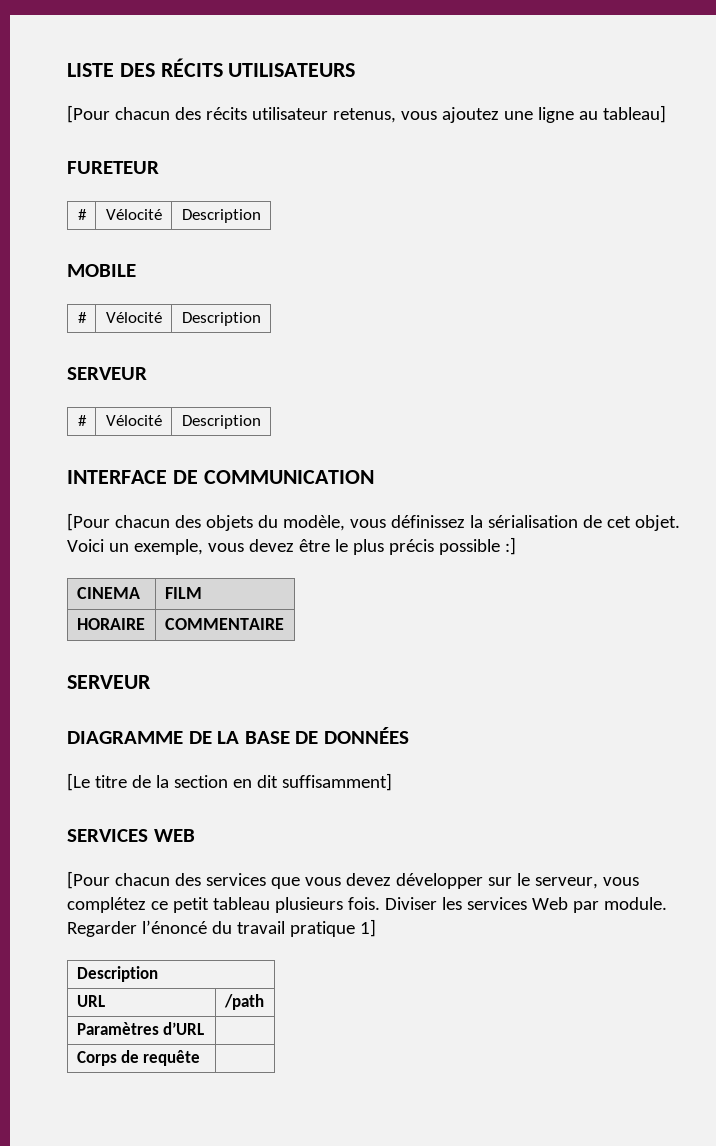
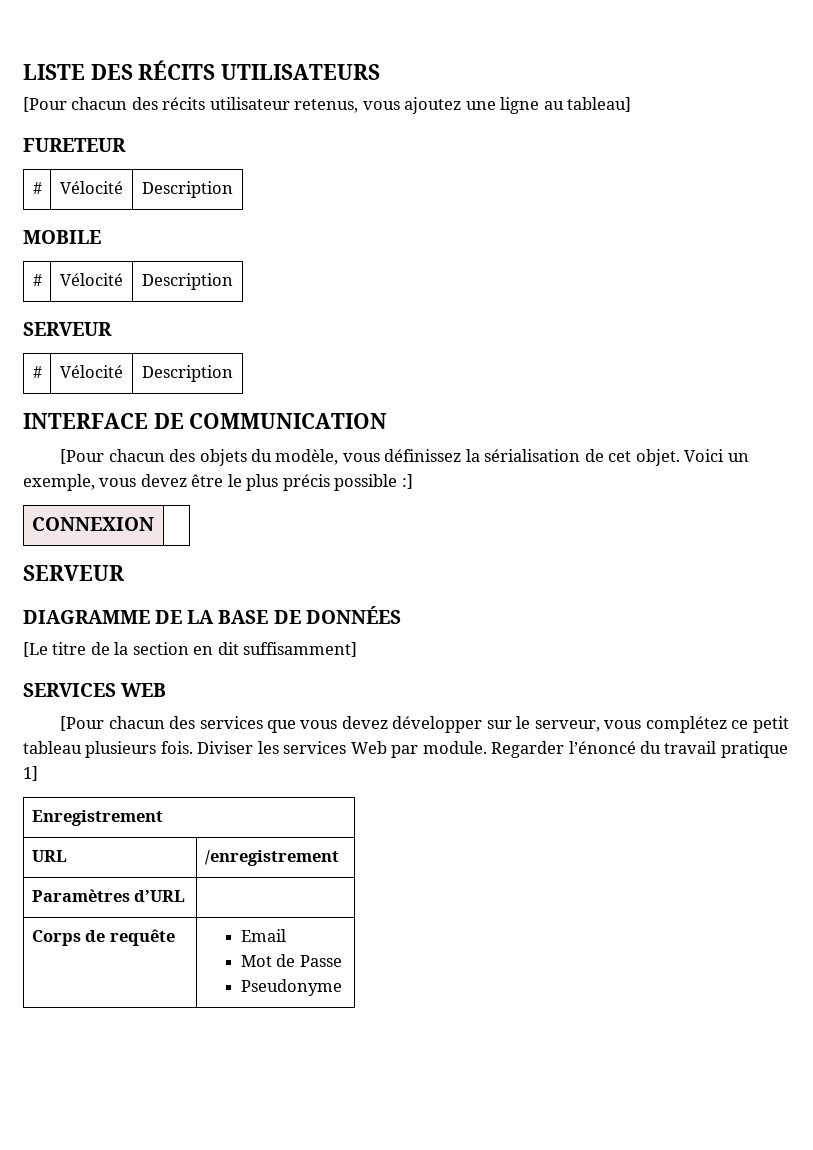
- CINEMA | FILM
- HORAIRE | COMMENTAIRE
+ CONNEXION |
  Regarder l’énoncé du travail pratique 1]
- Description
+ Enregistrement
- URL | /path
+ URL | /enregistrement
- Corps de requête |
+ Corps de requête | Email
+ Mot de Passe
+ Pseudonyme

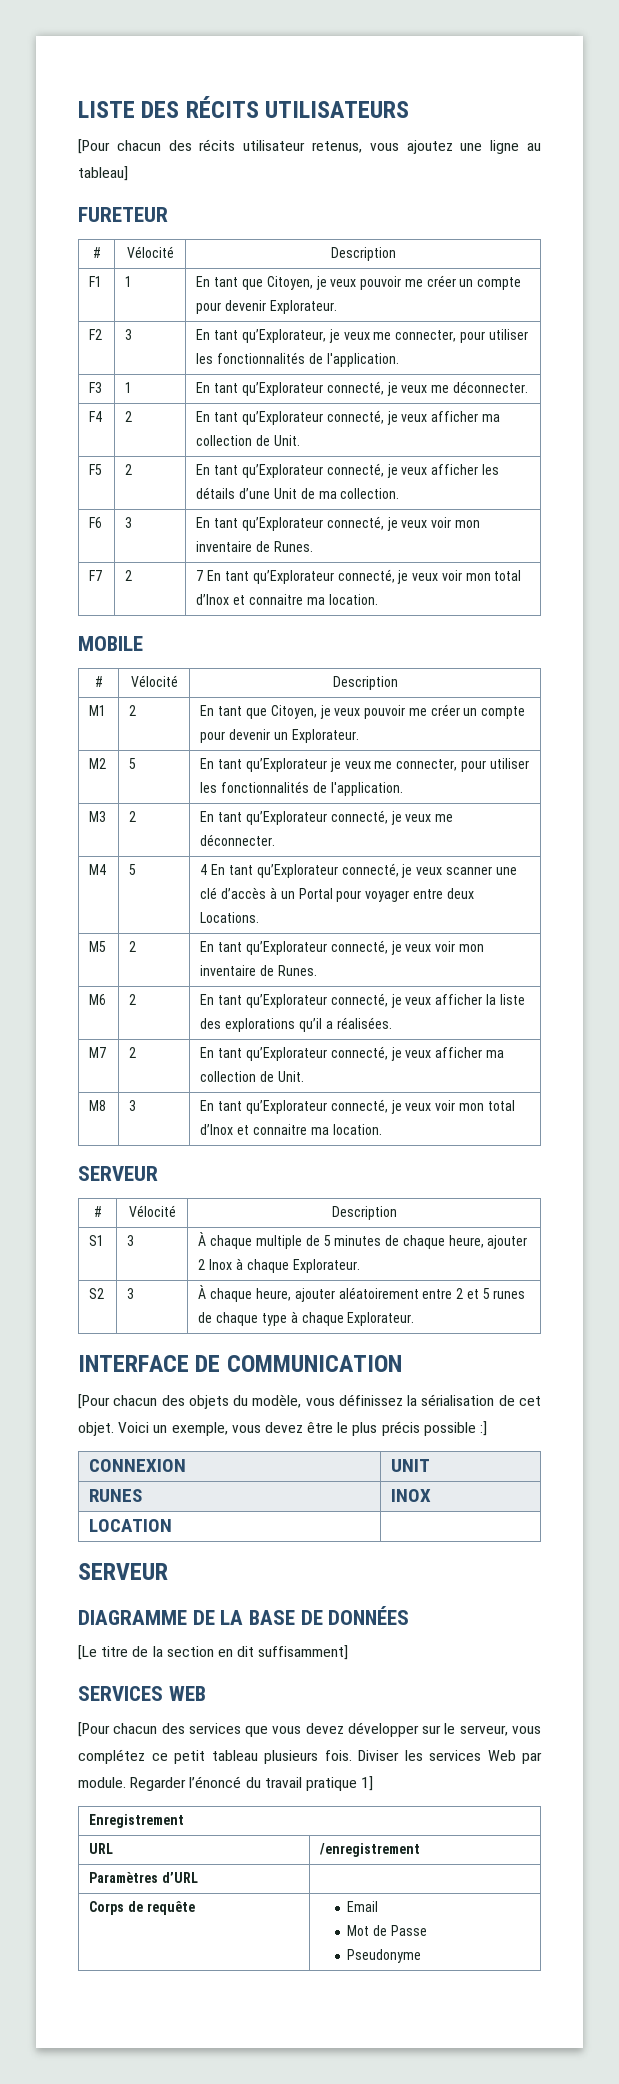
+ F1 | 1 | En tant que Citoyen, je veux pouvoir me créer un compte pour devenir Explorateur.
+ F2 | 3 | En tant qu’Explorateur, je veux me connecter, pour utiliser les fonctionnalités de l'application.
+ F3 | 1 | En tant qu’Explorateur connecté, je veux me déconnecter.
+ F4 | 2 | En tant qu’Explorateur connecté, je veux afficher ma collection de Unit.
+ F5 | 2 | En tant qu’Explorateur connecté, je veux afficher les détails d’une Unit de ma collection.
+ F6 | 3 | En tant qu’Explorateur connecté, je veux voir mon inventaire de Runes.
+ F7 | 2 | 7 En tant qu’Explorateur connecté, je veux voir mon total d’Inox et connaitre ma location.
  MOBILE
  # | Vélocité | Description
+ M1 | 2 | En tant que Citoyen, je veux pouvoir me créer un compte pour devenir un Explorateur.
+ M2 | 5 | En tant qu’Explorateur je veux me connecter, pour utiliser les fonctionnalités de l'application.
+ M3 | 2 | En tant qu’Explorateur connecté, je veux me déconnecter.
+ M4 | 5 | 4 En tant qu’Explorateur connecté, je veux scanner une clé d’accès à un Portal pour voyager entre deux Locations.
+ M5 | 2 | En tant qu’Explorateur connecté, je veux voir mon inventaire de Runes.
+ M6 | 2 | En tant qu’Explorateur connecté, je veux afficher la liste des explorations qu’il a réalisées.
+ M7 | 2 | En tant qu’Explorateur connecté, je veux afficher ma collection de Unit.
+ M8 | 3 | En tant qu’Explorateur connecté, je veux voir mon total d’Inox et connaitre ma location.
  SERVEUR
  # | Vélocité | Description
+ S1 | 3 | À chaque multiple de 5 minutes de chaque heure, ajouter 2 Inox à chaque Explorateur.
+ S2 | 3 | À chaque heure, ajouter aléatoirement entre 2 et 5 runes de chaque type à chaque Explorateur.
- CONNEXION |
+ CONNEXION | UNIT
+ RUNES | INOX
+ LOCATION |

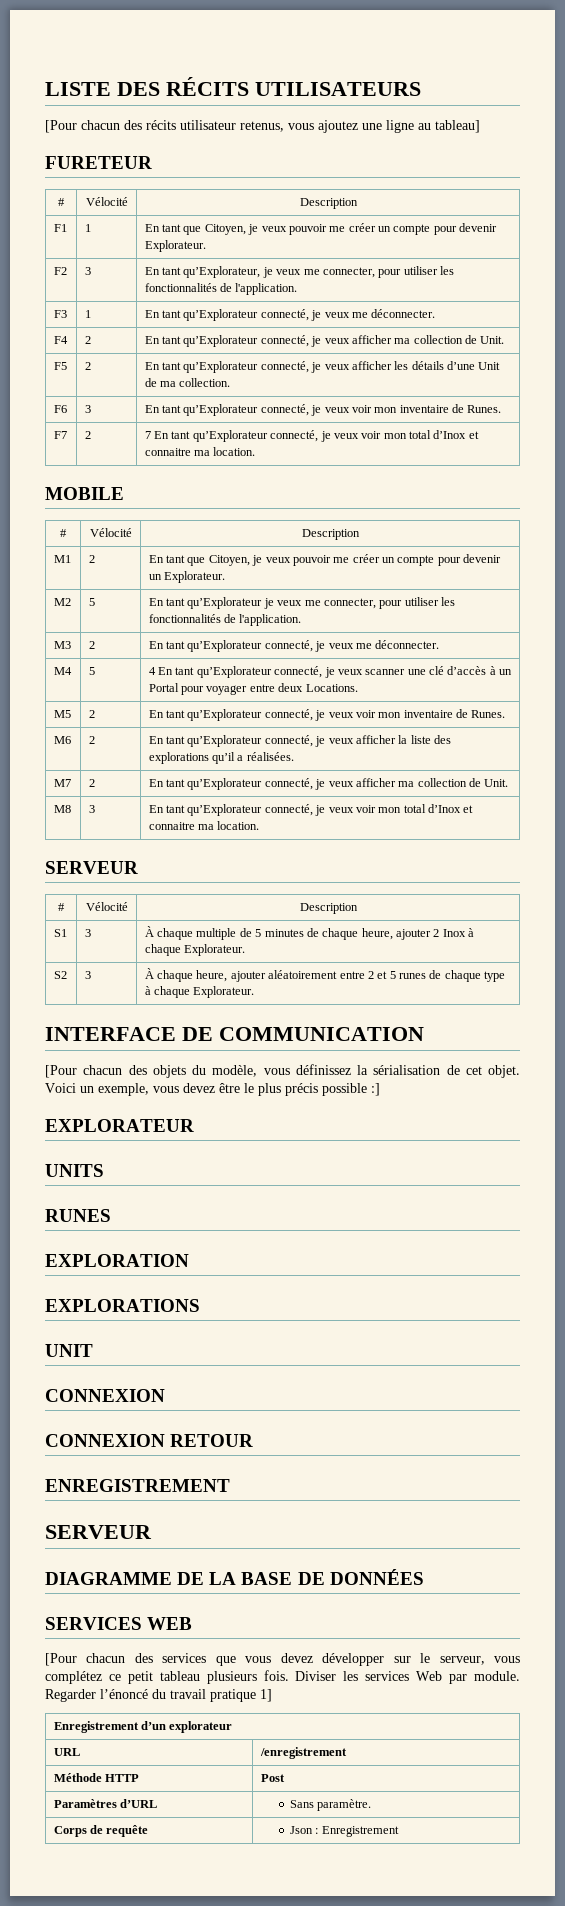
- CONNEXION | UNIT
- RUNES | INOX
- LOCATION |
+ EXPLORATEUR
+ UNITS
+ RUNES
+ EXPLORATION
+ EXPLORATIONS
+ UNIT
+ CONNEXION
+ CONNEXION RETOUR
+ ENREGISTREMENT
- [Le titre de la section en dit suffisamment]
- Enregistrement
+ Enregistrement d’un explorateur
+ Méthode HTTP | Post
- Paramètres d’URL |
+ Paramètres d’URL | Sans paramètre.
- Corps de requête | Email
- Mot de Passe
- Pseudonyme
+ Corps de requête | Json : Enregistrement

